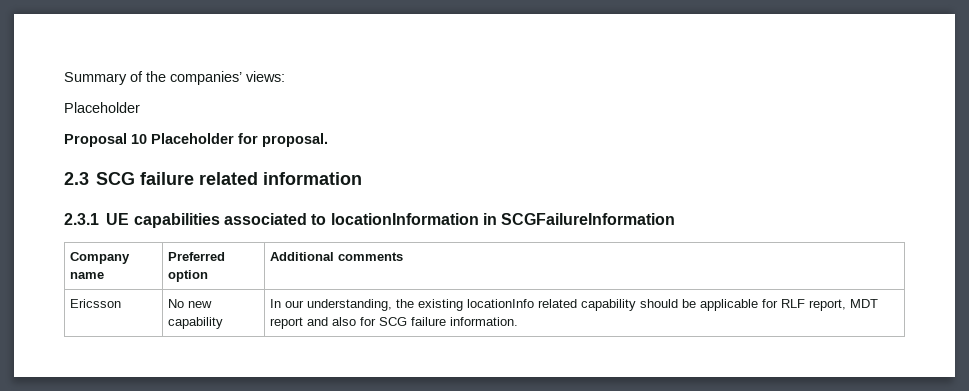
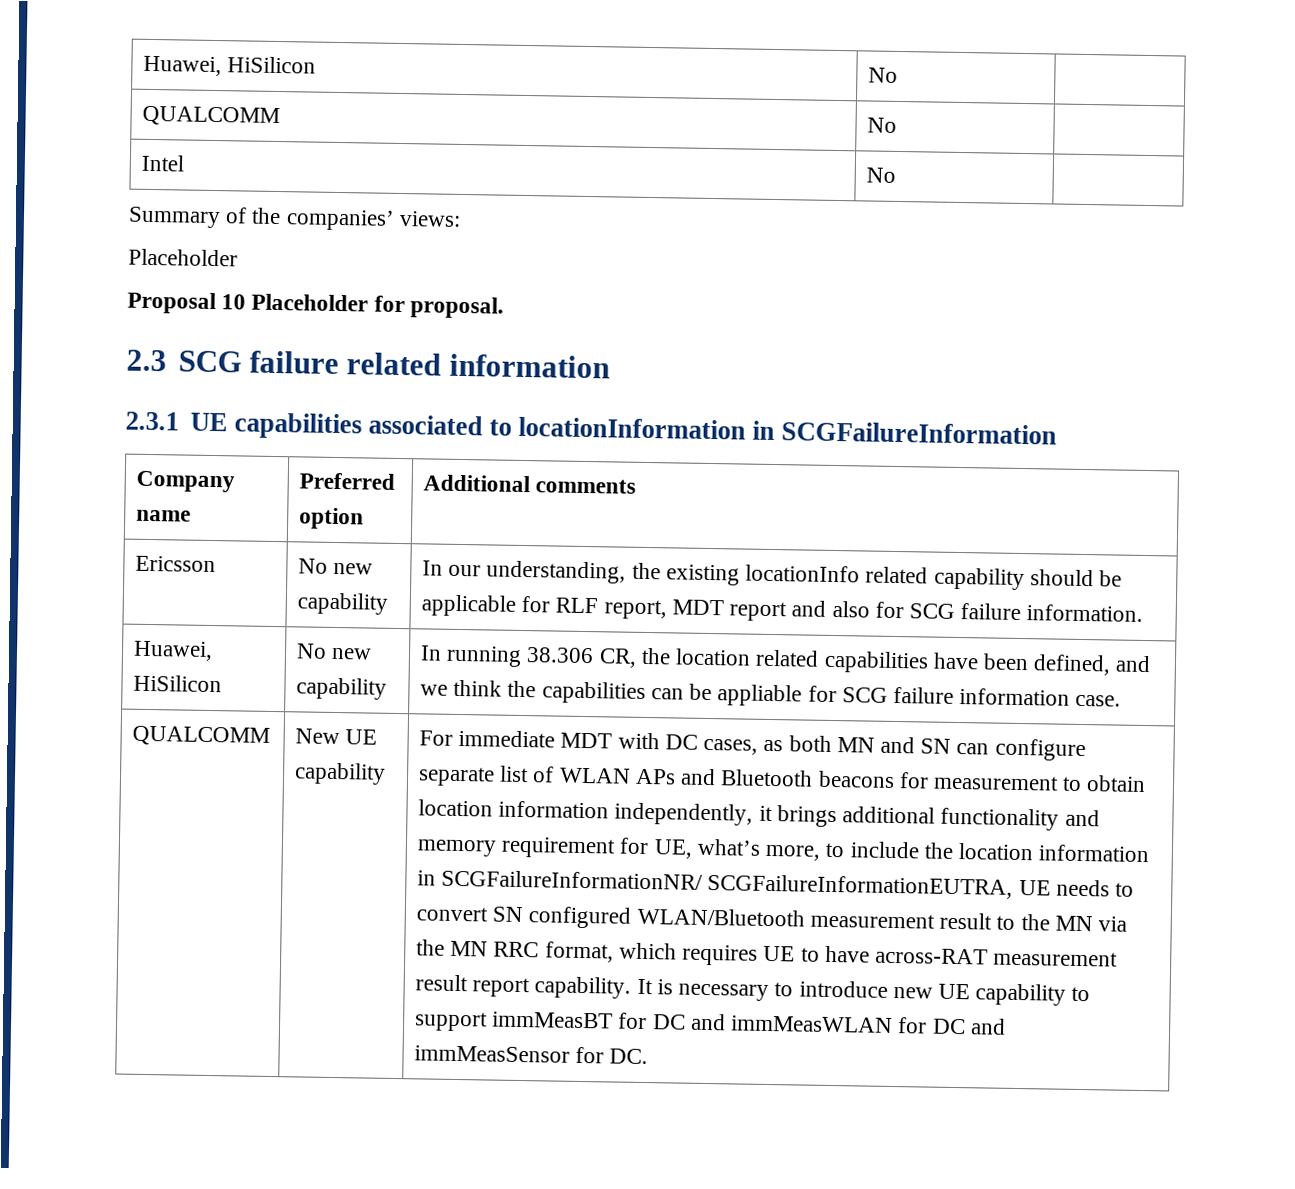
+ Huawei, HiSilicon | No |
+ QUALCOMM | No |
+ Intel | No |
+ Huawei, HiSilicon | No new capability | In running 38.306 CR, the location related capabilities have been defined, and we think the capabilities can be appliable for SCG failure information case.
+ QUALCOMM | New UE capability | For immediate MDT with DC cases, as both MN and SN can configure separate list of WLAN APs and Bluetooth beacons for measurement to obtain location information independently, it brings additional functionality and memory requirement for UE, what’s more, to include the location information in SCGFailureInformationNR/ SCGFailureInformationEUTRA, UE needs to convert SN configured WLAN/Bluetooth measurement result to the MN via the MN RRC format, which requires UE to have across-RAT measurement result report capability. It is necessary to introduce new UE capability to support immMeasBT for DC and immMeasWLAN for DC and immMeasSensor for DC.

